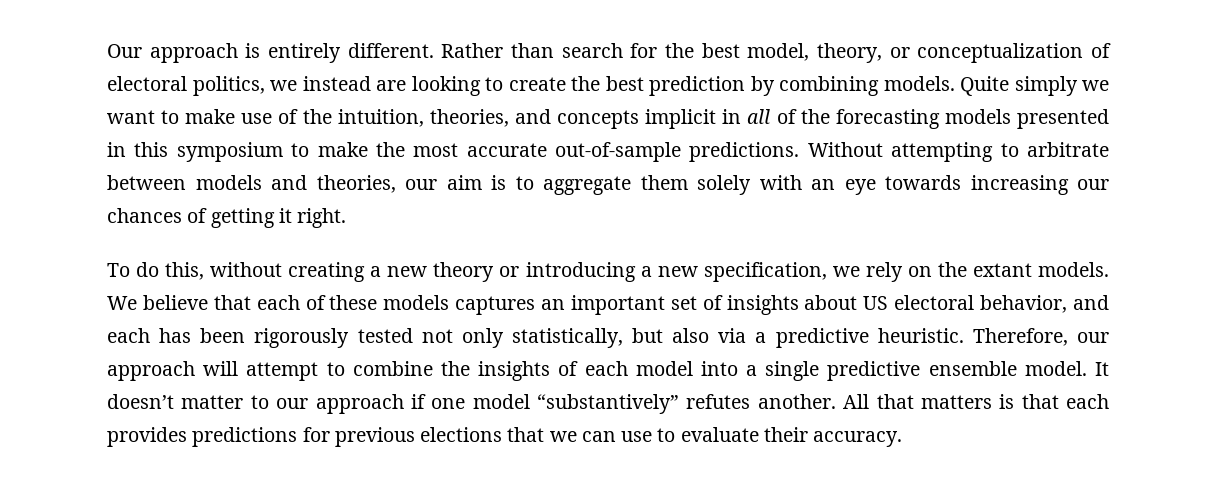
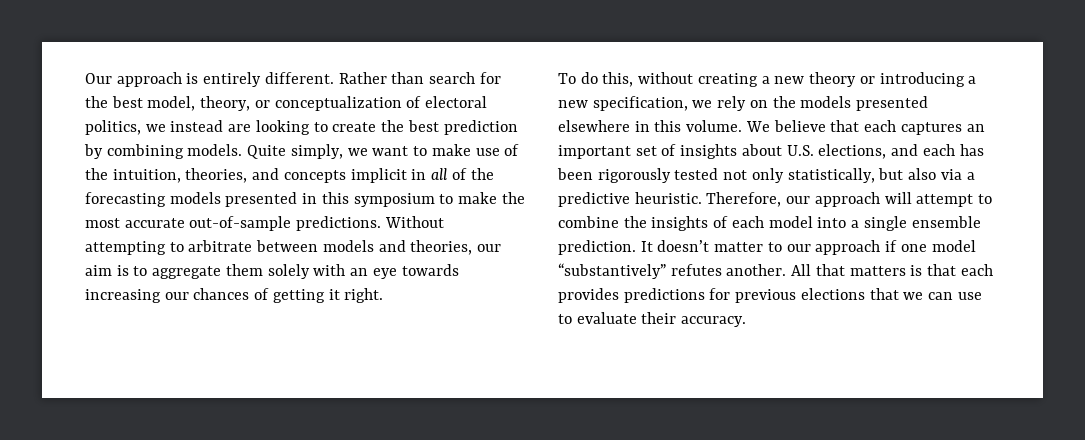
- Quite simply we want to make use of the intuition, theories, and concepts implicit in all of the forecasting models presented in this symposium to make the most accurate out-of-sample predictions.
+ Quite simply, we want to make use of the intuition, theories, and concepts implicit in all of the forecasting models presented in this symposium to make the most accurate out-of-sample predictions.
- To do this, without creating a new theory or introducing a new specification, we rely on the extant models.
+ To do this, without creating a new theory or introducing a new specification, we rely on the models presented elsewhere in this volume.
- We believe that each of these models captures an important set of insights about US electoral behavior, and each has been rigorously tested not only statistically, but also via a predictive heuristic.
+ We believe that each captures an important set of insights about U.S. elections, and each has been rigorously tested not only statistically, but also via a predictive heuristic.
- Therefore, our approach will attempt to combine the insights of each model into a single predictive ensemble model.
+ Therefore, our approach will attempt to combine the insights of each model into a single ensemble prediction.

